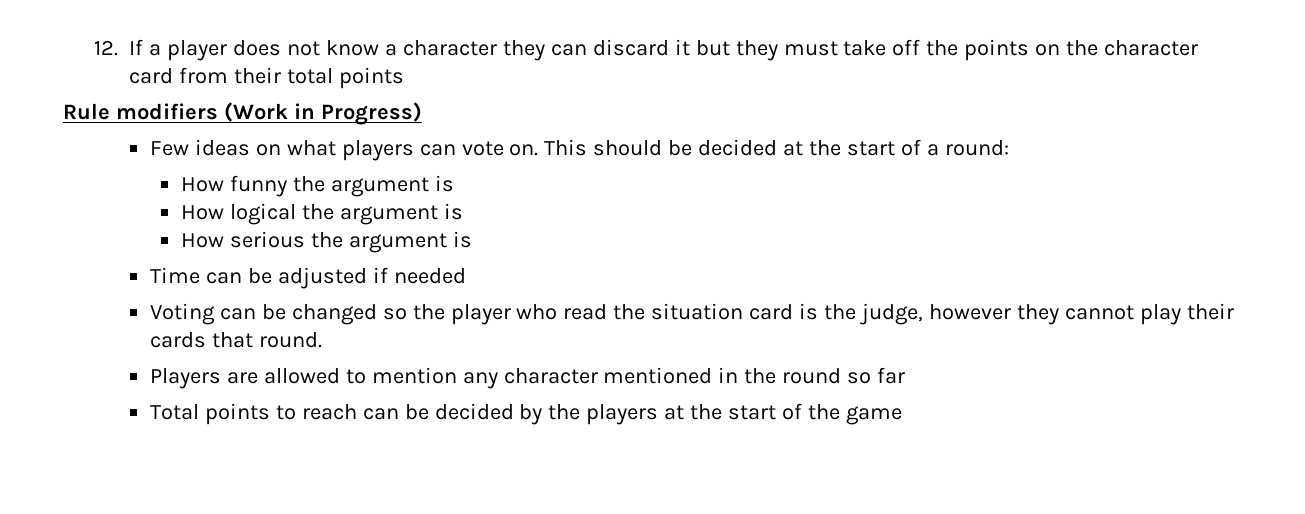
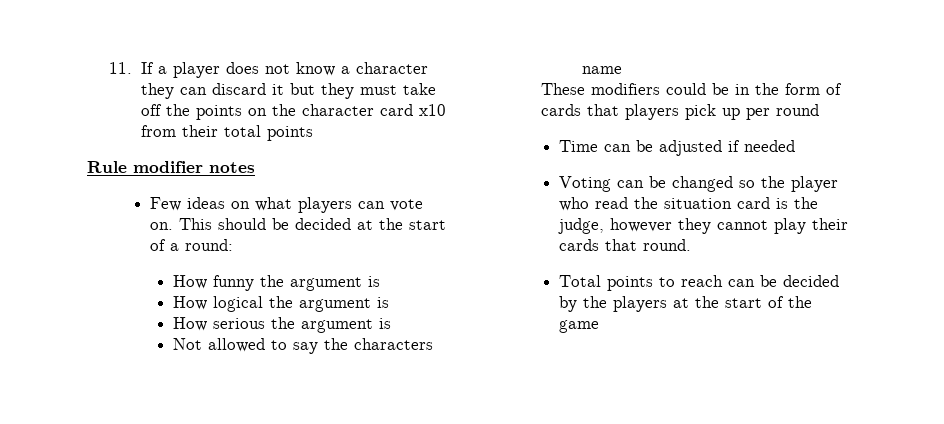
- 12. If a player does not know a character they can discard it but they must take off the points on the character card from their total points
+ 11. If a player does not know a character they can discard it but they must take off the points on the character card x10 from their total points
- Rule modifiers (Work in Progress)
+ Rule modifier notes
+ Not allowed to say the characters name
+ These modifiers could be in the form of cards that players pick up per round
- Players are allowed to mention any character mentioned in the round so far

